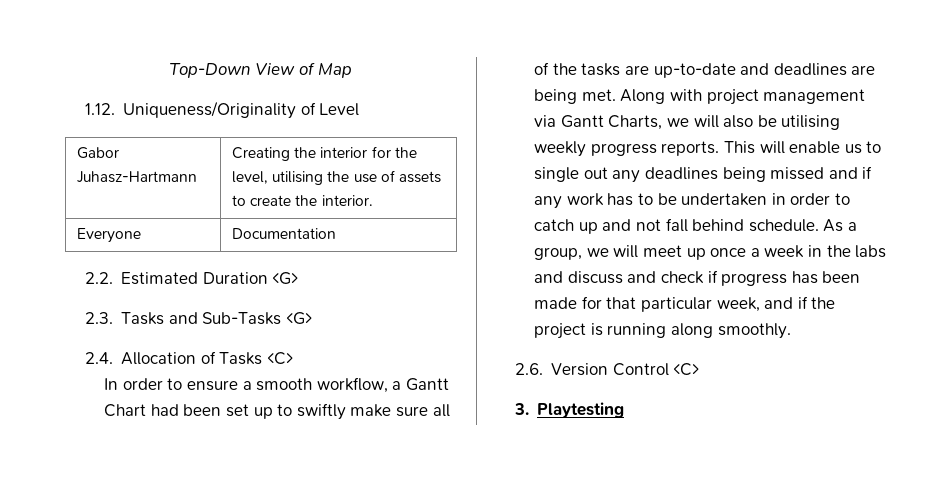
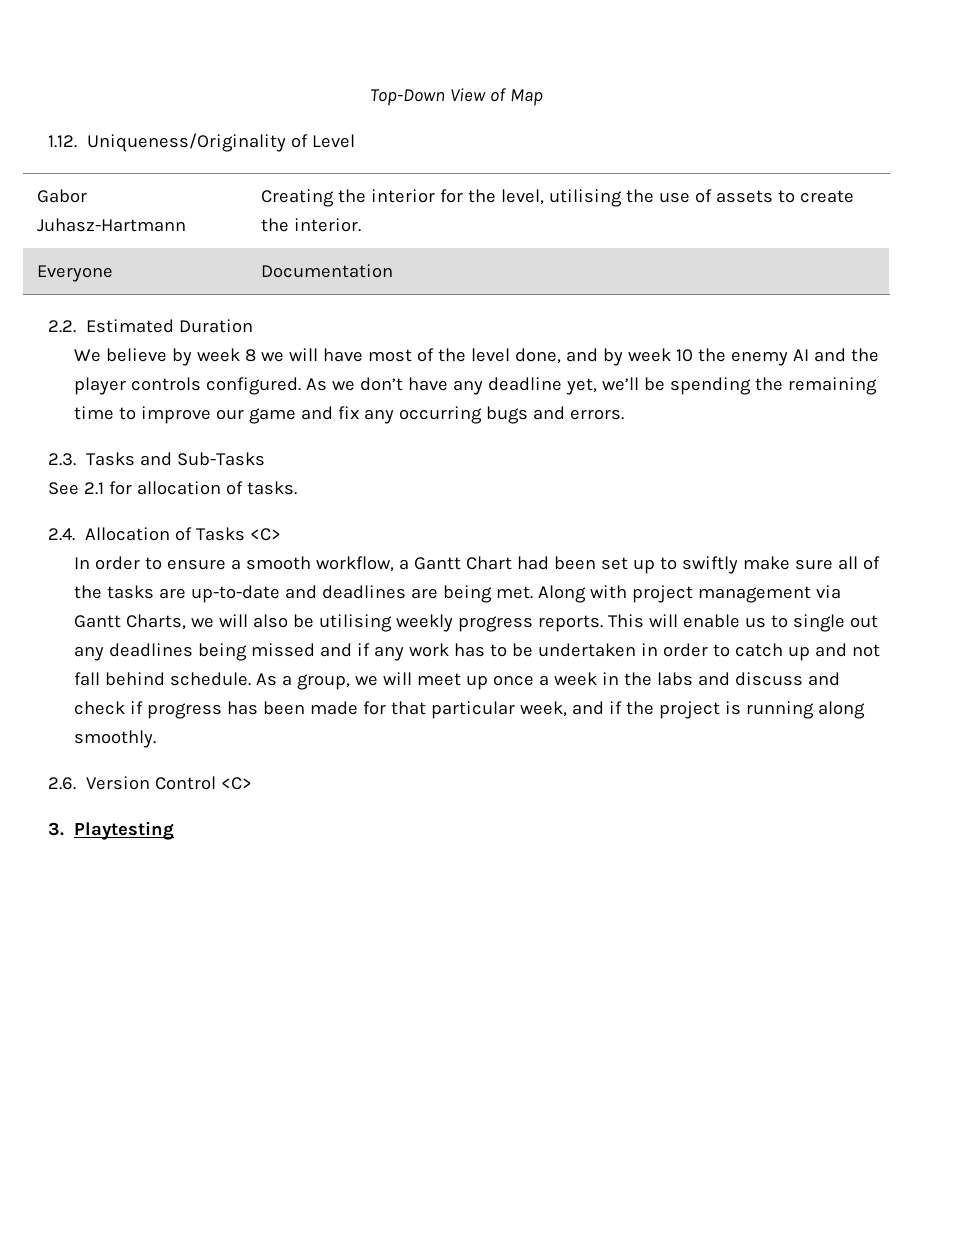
- 2.2. Estimated Duration <G>
- 2.3. Tasks and Sub-Tasks <G>
+ 2.2. Estimated Duration
+ We believe by week 8 we will have most of the level done, and by week 10 the enemy AI and the player controls configured. As we don’t have any deadline yet, we’ll be spending the remaining time to improve our game and fix any occurring bugs and errors.
+ 2.3. Tasks and Sub-Tasks
+ See 2.1 for allocation of tasks.

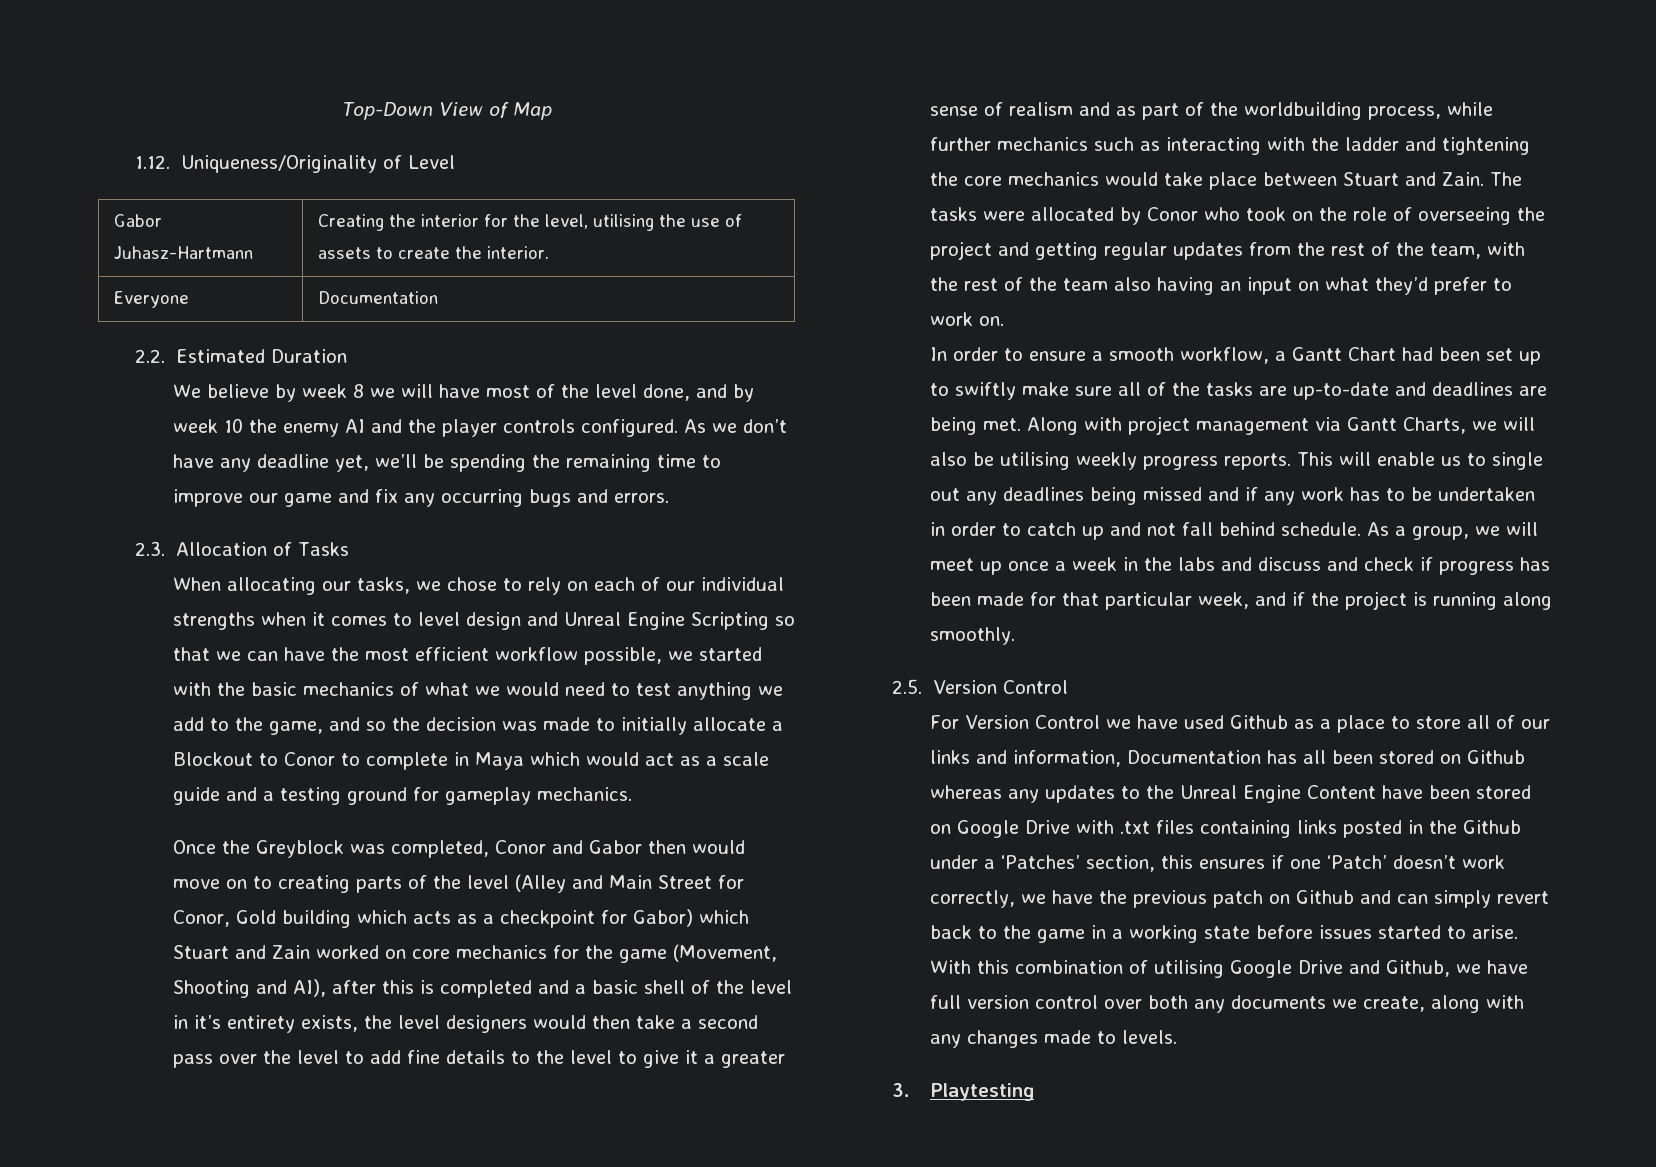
- 2.3. Tasks and Sub-Tasks
- See 2.1 for allocation of tasks.
- 2.4. Allocation of Tasks <C>
+ 2.3. Allocation of Tasks
+ When allocating our tasks, we chose to rely on each of our individual strengths when it comes to level design and Unreal Engine Scripting so that we can have the most efficient workflow possible, we started with the basic mechanics of what we would need to test anything we add to the game, and so the decision was made to initially allocate a Blockout to Conor to complete in Maya which would act as a scale guide and a testing ground for gameplay mechanics.
+ Once the Greyblock was completed, Conor and Gabor then would move on to creating parts of the level (Alley and Main Street for Conor, Gold building which acts as a checkpoint for Gabor) which Stuart and Zain worked on core mechanics for the game (Movement, Shooting and AI), after this is completed and a basic shell of the level in it’s entirety exists, the level designers would then take a second pass over the level to add fine details to the level to give it a greater sense of realism and as part of the worldbuilding process, while further mechanics such as interacting with the ladder and tightening the core mechanics would take place between Stuart and Zain. The tasks were allocated by Conor who took on the role of overseeing the project and getting regular updates from the rest of the team, with the rest of the team also having an input on what they’d prefer to work on.
- 2.6. Version Control <C>
+ 2.5. Version Control
+ For Version Control we have used Github as a place to store all of our links and information, Documentation has all been stored on Github whereas any updates to the Unreal Engine Content have been stored on Google Drive with .txt files containing links posted in the Github under a ‘Patches’ section, this ensures if one ‘Patch’ doesn’t work correctly, we have the previous patch on Github and can simply revert back to the game in a working state before issues started to arise. With this combination of utilising Google Drive and Github, we have full version control over both any documents we create, along with any changes made to levels.

